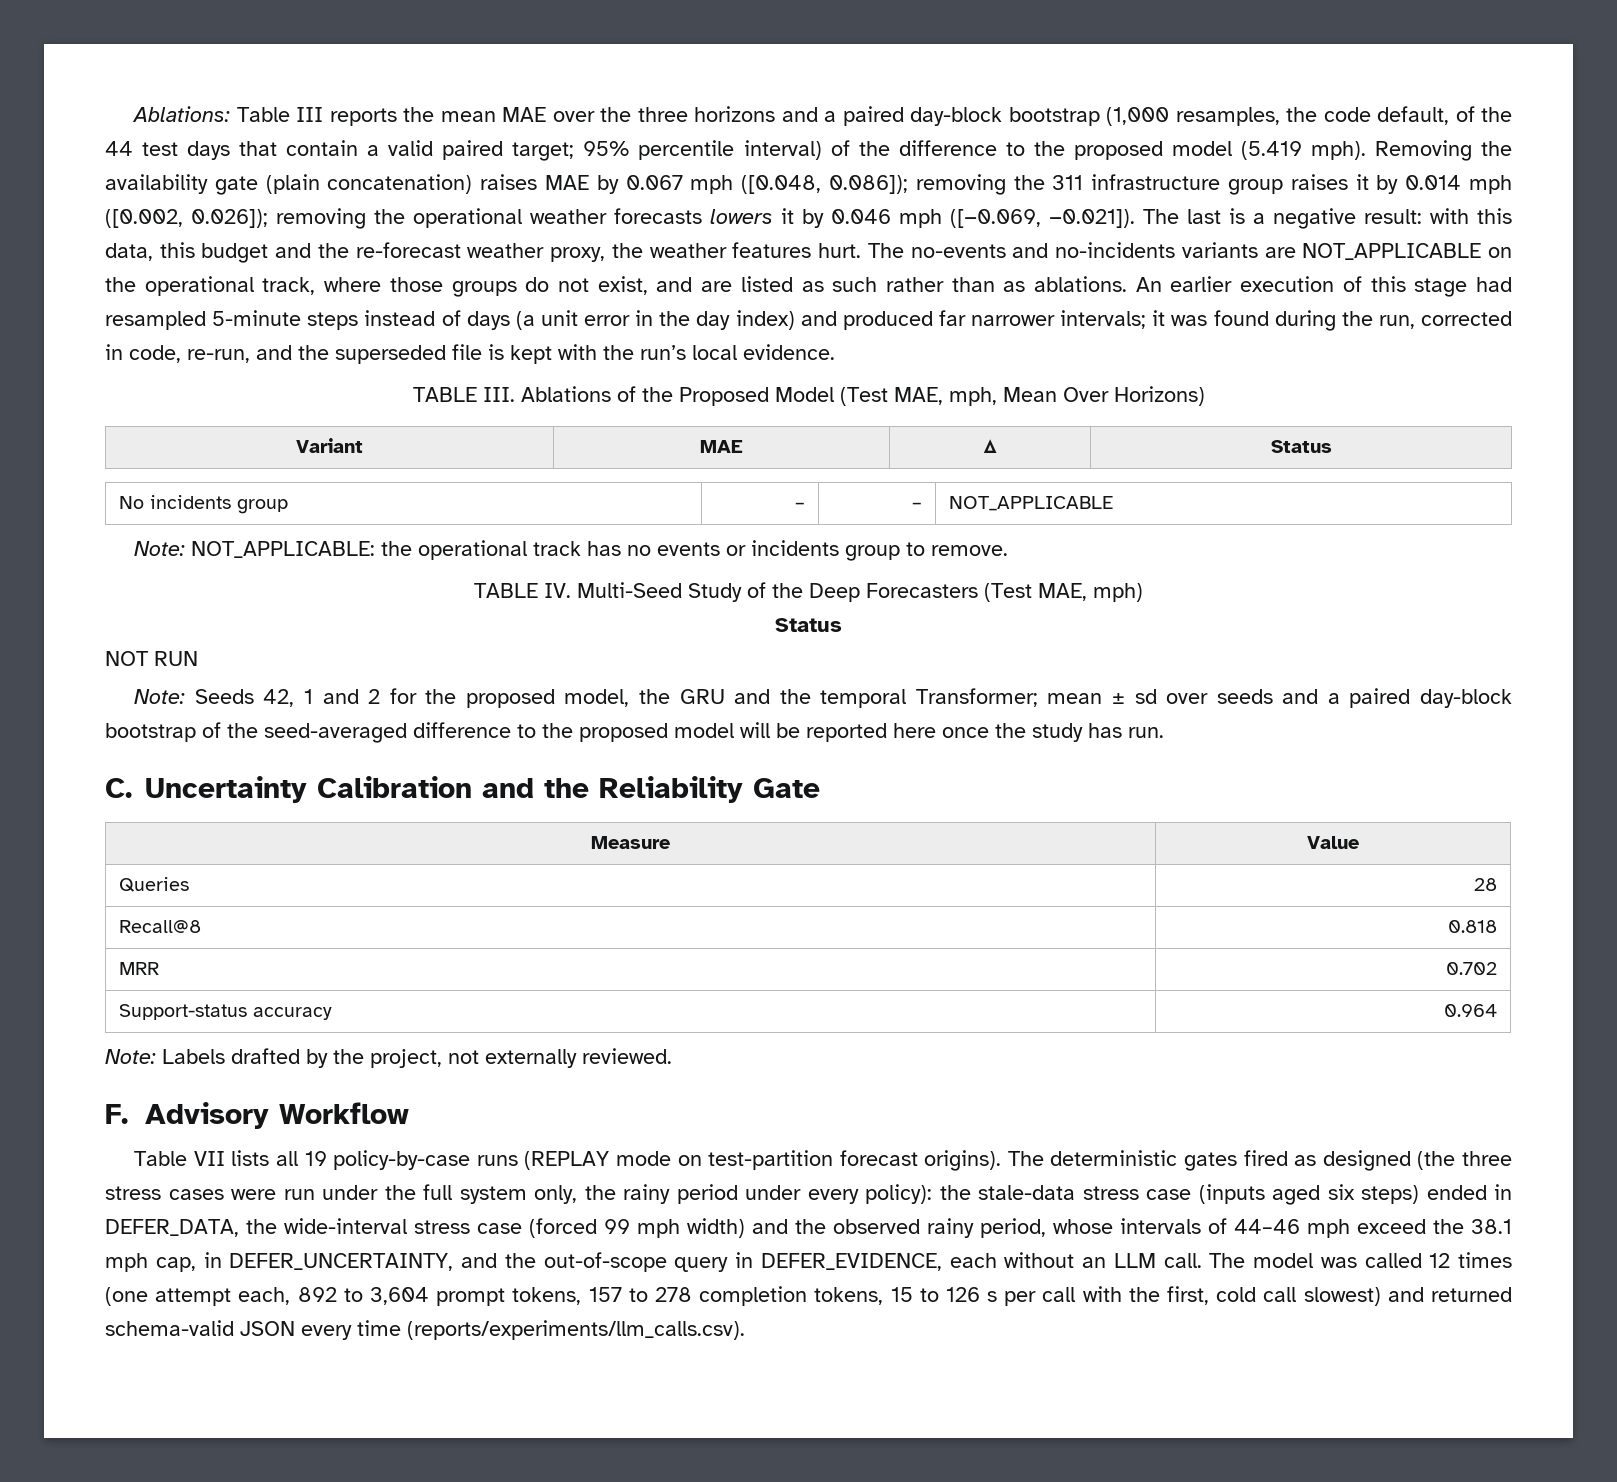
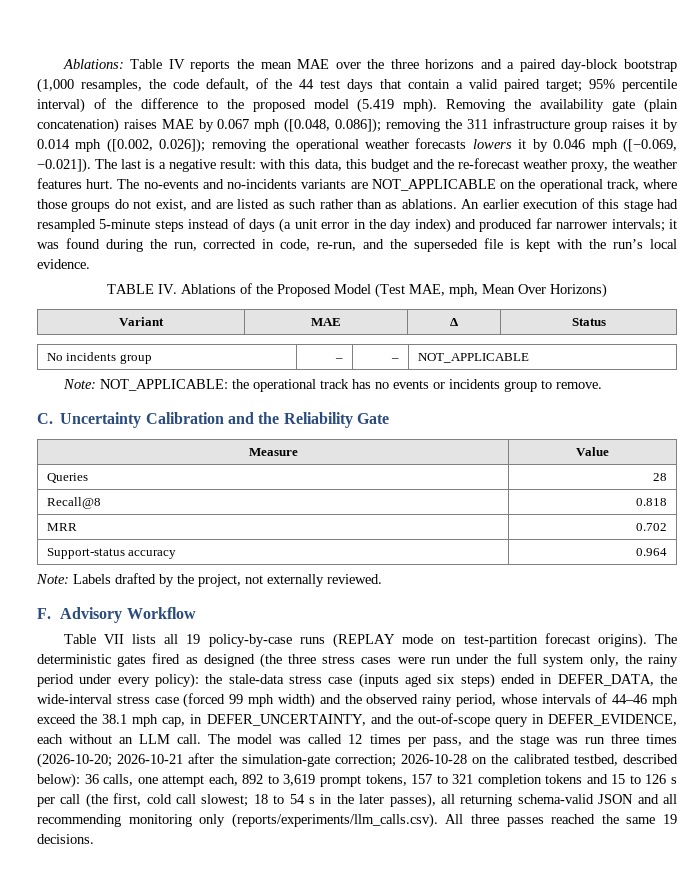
- Ablations: Table III reports the mean MAE over the three horizons and a paired day-block bootstrap (1,000 resamples, the code default, of the 44 test days that contain a valid paired target; 95% percentile interval) of the difference to the proposed model (5.419 mph).
+ Ablations: Table IV reports the mean MAE over the three horizons and a paired day-block bootstrap (1,000 resamples, the code default, of the 44 test days that contain a valid paired target; 95% percentile interval) of the difference to the proposed model (5.419 mph).
- TABLE III. Ablations of the Proposed Model (Test MAE, mph, Mean Over Horizons)
+ TABLE IV. Ablations of the Proposed Model (Test MAE, mph, Mean Over Horizons)
- TABLE IV. Multi-Seed Study of the Deep Forecasters (Test MAE, mph)
- Status
- NOT RUN
- Note: Seeds 42, 1 and 2 for the proposed model, the GRU and the temporal Transformer; mean ± sd over seeds and a paired day-block bootstrap of the seed-averaged difference to the proposed model will be reported here once the study has run.
- The model was called 12 times (one attempt each, 892 to 3,604 prompt tokens, 157 to 278 completion tokens, 15 to 126 s per call with the first, cold call slowest) and returned schema-valid JSON every time (reports/experiments/llm_calls.csv).
+ The model was called 12 times per pass, and the stage was run three times (2026-10-20; 2026-10-21 after the simulation-gate correction; 2026-10-28 on the calibrated testbed, described below): 36 calls, one attempt each, 892 to 3,619 prompt tokens, 157 to 321 completion tokens and 15 to 126 s per call (the first, cold call slowest; 18 to 54 s in the later passes), all returning schema-valid JSON and all recommending monitoring only (reports/experiments/llm_calls.csv). All three passes reached the same 19 decisions.

